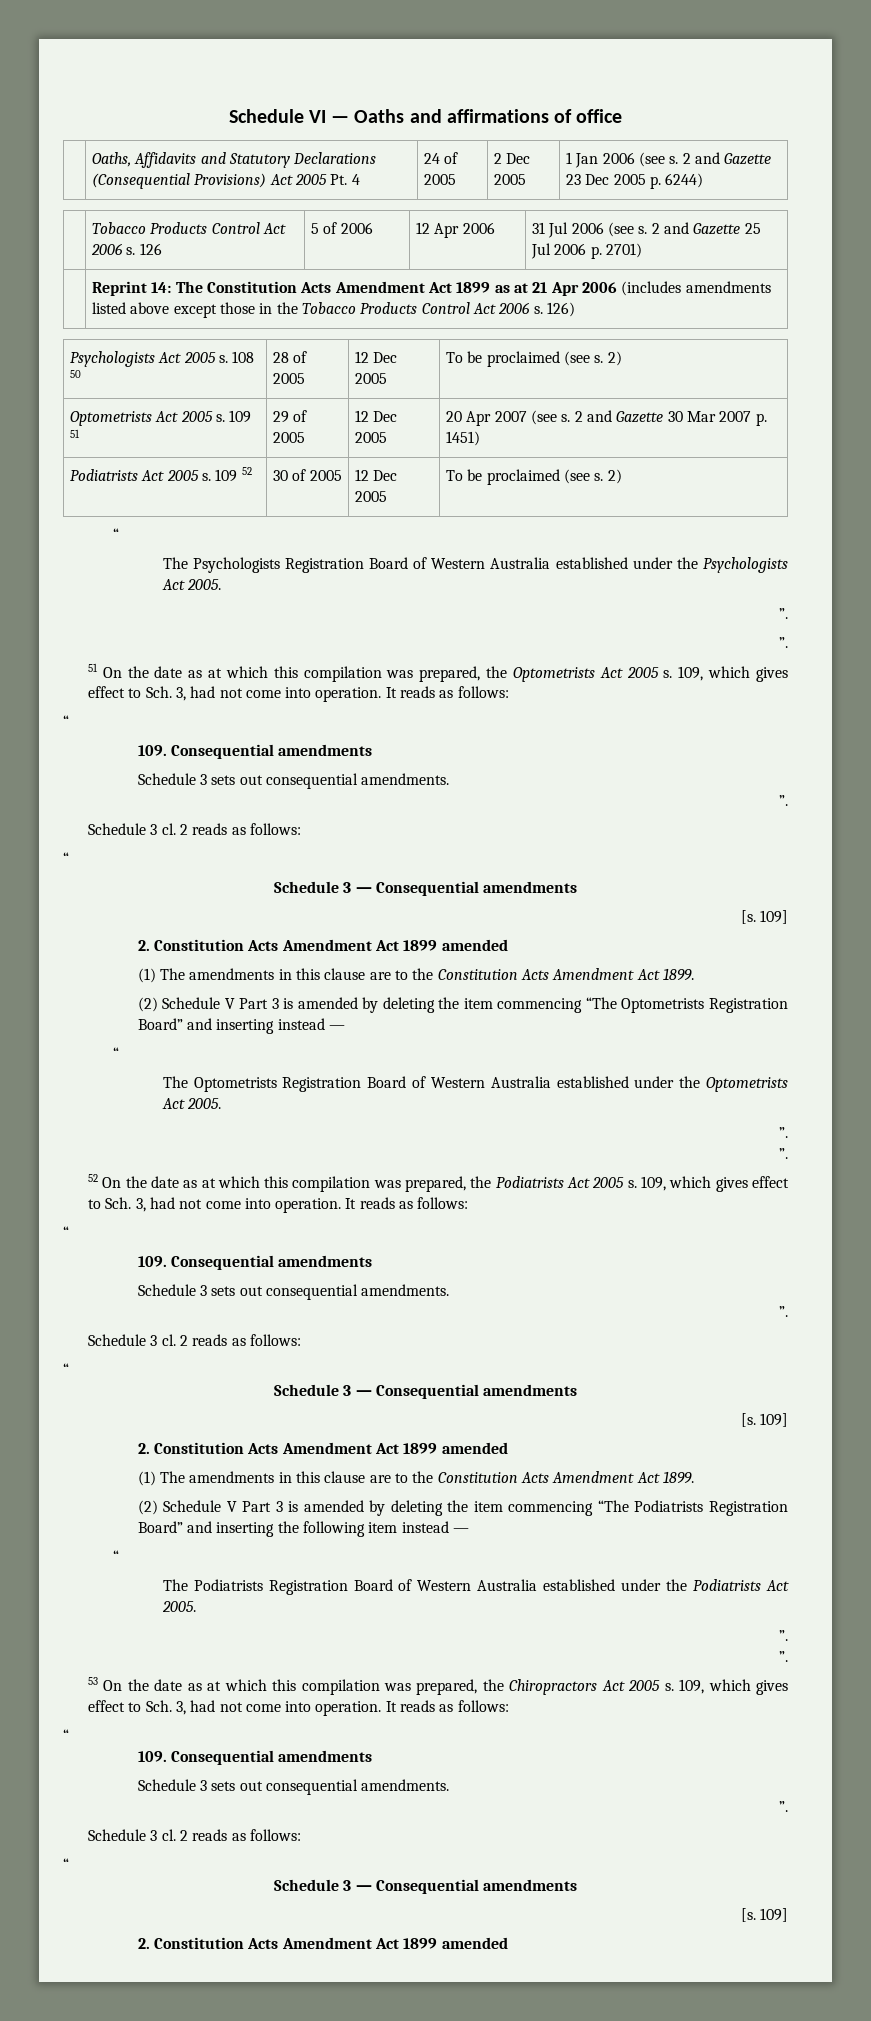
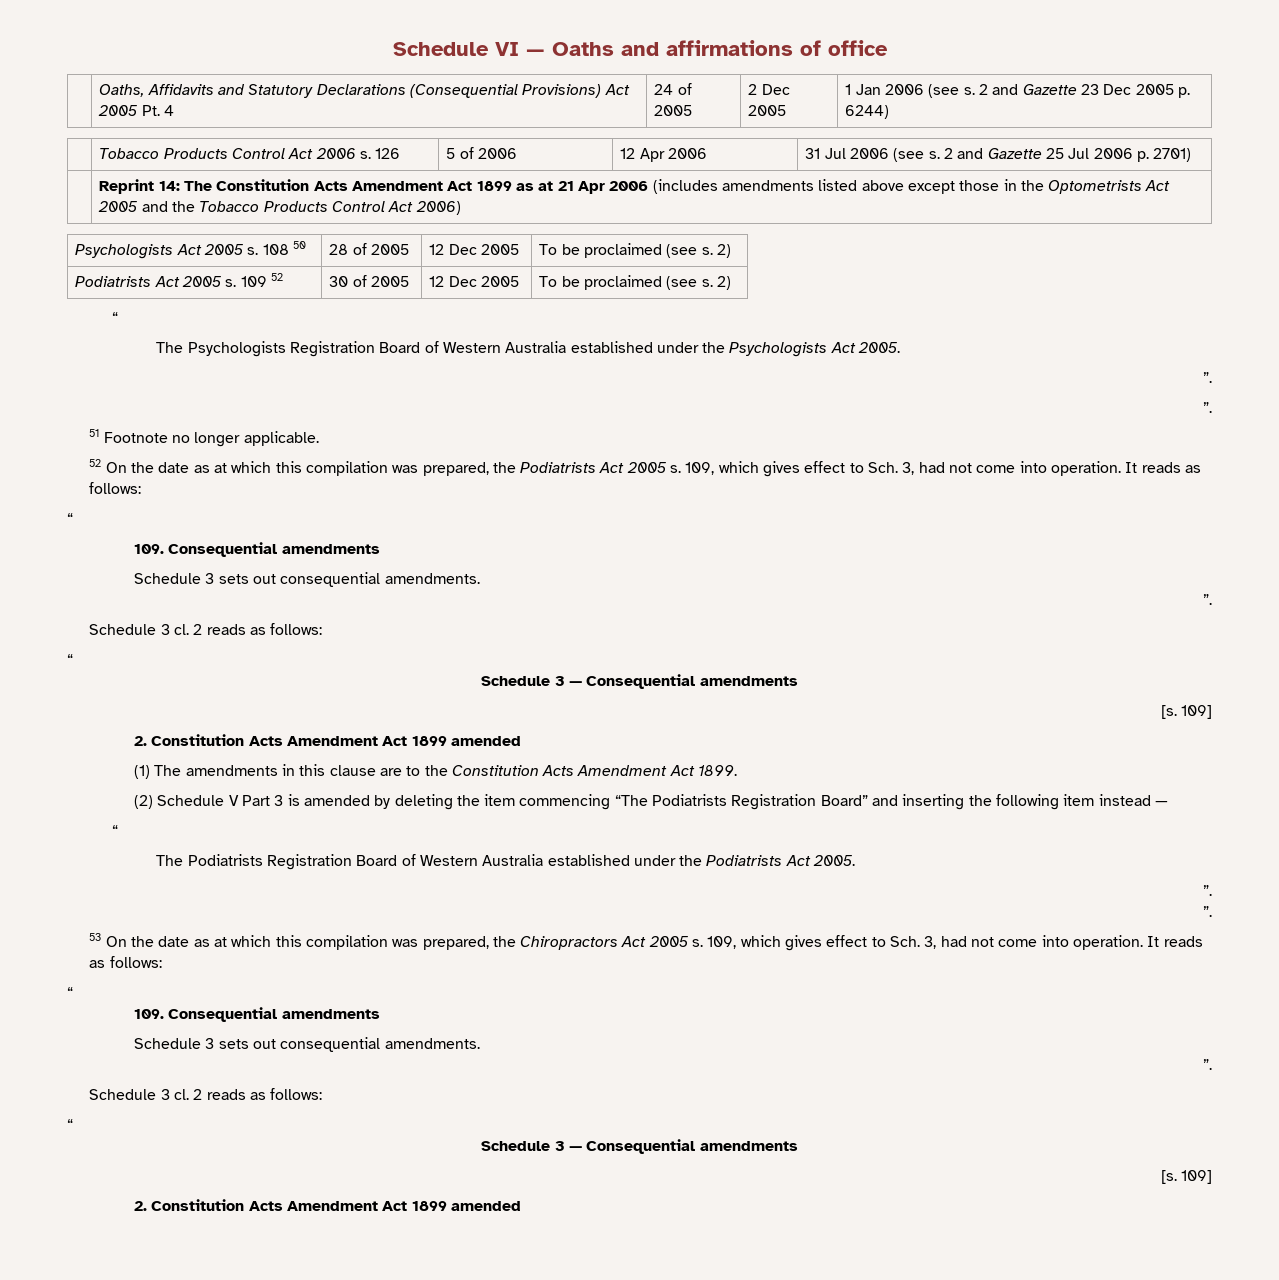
- | Reprint 14: The Constitution Acts Amendment Act 1899 as at 21 Apr 2006 (includes amendments listed above except those in the Tobacco Products Control Act 2006 s. 126)
+ | Reprint 14: The Constitution Acts Amendment Act 1899 as at 21 Apr 2006 (includes amendments listed above except those in the Optometrists Act 2005 and the Tobacco Products Control Act 2006)
- Optometrists Act 2005 s. 109 51 | 29 of 2005 | 12 Dec 2005 | 20 Apr 2007 (see s. 2 and Gazette 30 Mar 2007 p. 1451)
- 51 On the date as at which this compilation was prepared, the Optometrists Act 2005 s. 109, which gives effect to Sch. 3, had not come into operation. It reads as follows:
- “
- 109. Consequential amendments
- Schedule 3 sets out consequential amendments.
- ”.
- Schedule 3 cl. 2 reads as follows:
- “
- Schedule 3 — Consequential amendments
- [s. 109]
- 2. Constitution Acts Amendment Act 1899 amended
- (1) The amendments in this clause are to the Constitution Acts Amendment Act 1899.
- (2) Schedule V Part 3 is amended by deleting the item commencing “The Optometrists Registration Board” and inserting instead —
- “
- The Optometrists Registration Board of Western Australia established under the Optometrists Act 2005.
- ”.
- ”.
+ 51 Footnote no longer applicable.

